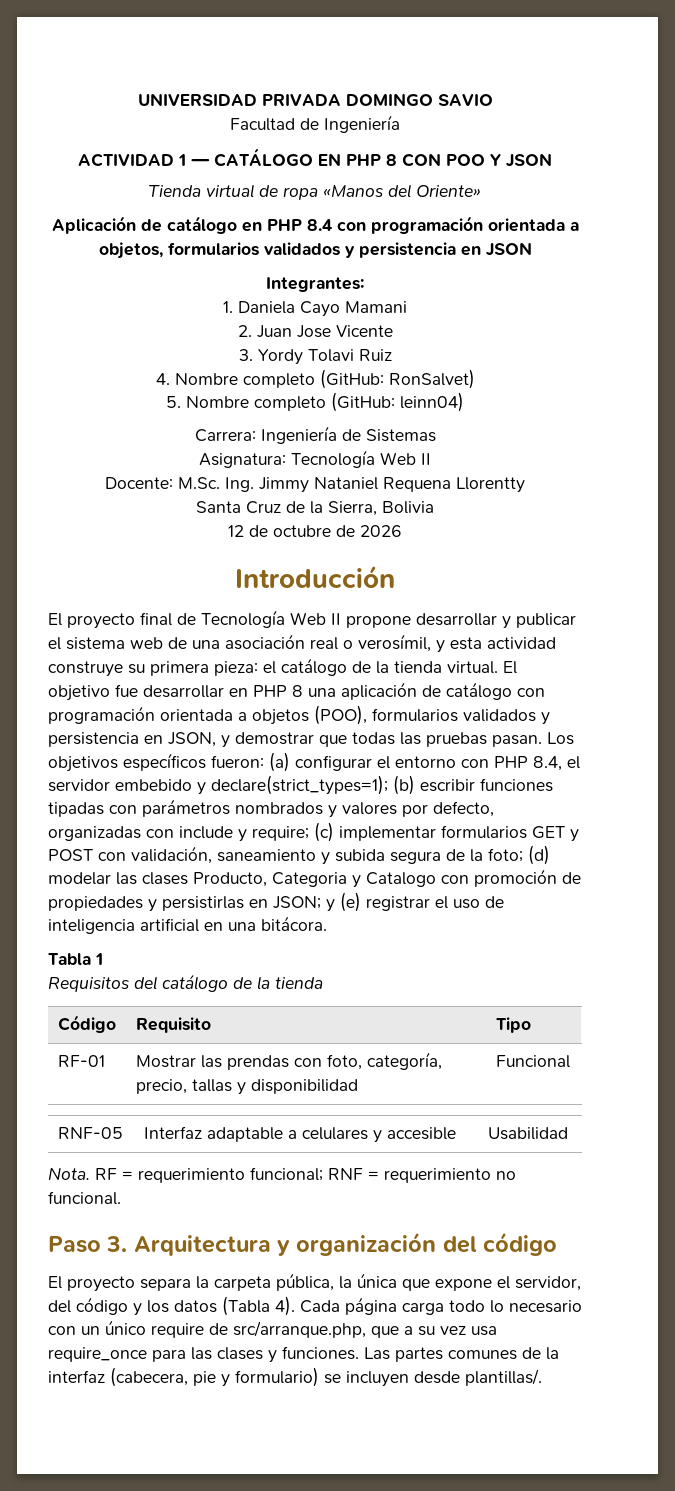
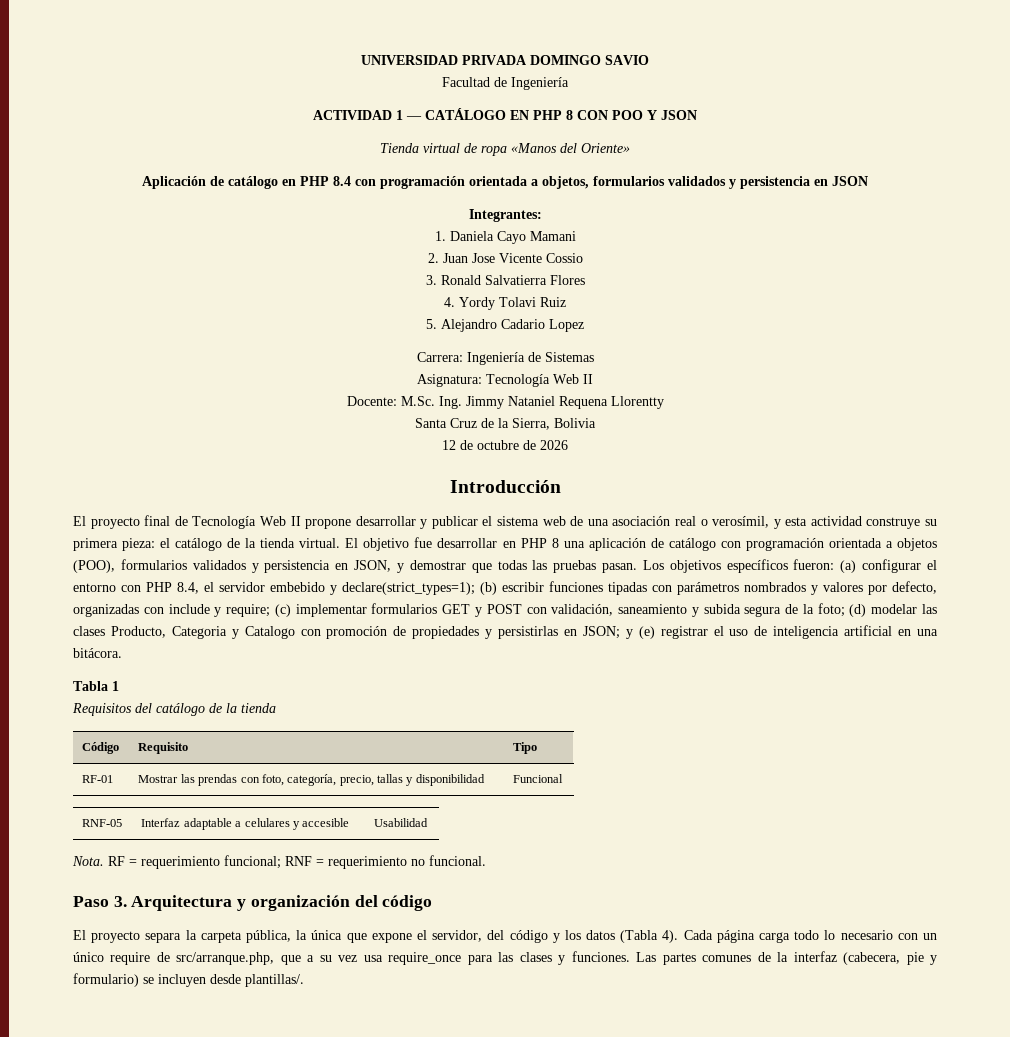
- 2. Juan Jose Vicente
- 3. Yordy Tolavi Ruiz
+ 2. Juan Jose Vicente Cossio
+ 3. Ronald Salvatierra Flores
+ 4. Yordy Tolavi Ruiz
- 4. Nombre completo (GitHub: RonSalvet)
- 5. Nombre completo (GitHub: leinn04)
+ 5. Alejandro Cadario Lopez

